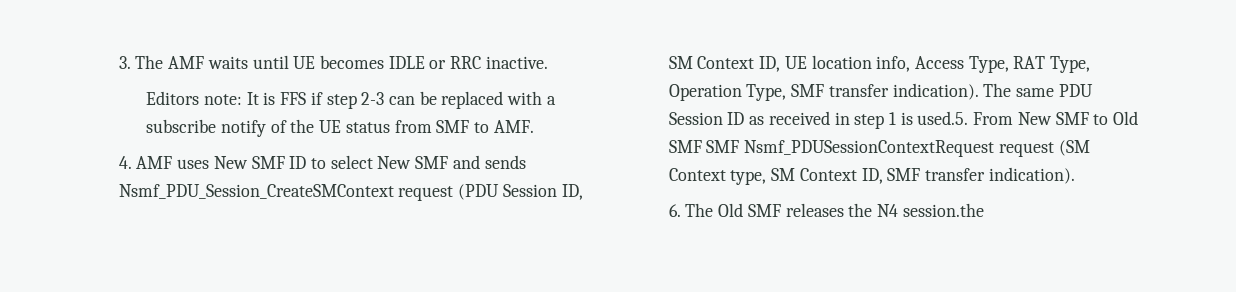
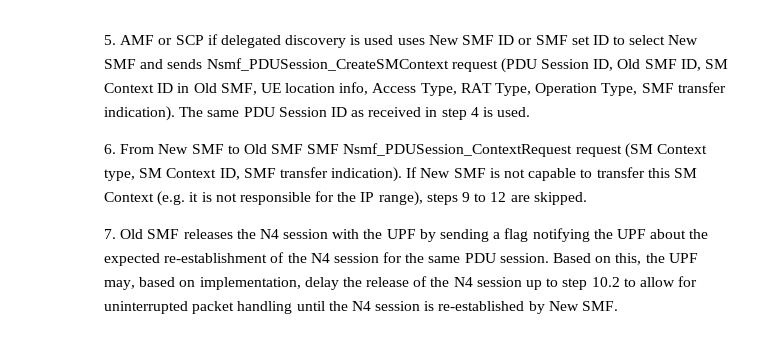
- 3. The AMF waits until UE becomes IDLE or RRC inactive.
- Editors note: It is FFS if step 2-3 can be replaced with a subscribe notify of the UE status from SMF to AMF.
- 4. AMF uses New SMF ID to select New SMF and sends Nsmf_PDU_Session_CreateSMContext request (PDU Session ID, SM Context ID, UE location info, Access Type, RAT Type, Operation Type, SMF transfer indication).
+ 5. AMF or SCP if delegated discovery is used uses New SMF ID or SMF set ID to select New SMF and sends Nsmf_PDUSession_CreateSMContext request (PDU Session ID, Old SMF ID, SM Context ID in Old SMF, UE location info, Access Type, RAT Type, Operation Type, SMF transfer indication).
- The same PDU Session ID as received in step 1 is used.5. From New SMF to Old SMF SMF Nsmf_PDUSessionContextRequest request (SM Context type, SM Context ID, SMF transfer indication).
- 6. The Old SMF releases the N4 session.the
+ The same PDU Session ID as received in step 4 is used.
+ 6. From New SMF to Old SMF SMF Nsmf_PDUSession_ContextRequest request (SM Context type, SM Context ID, SMF transfer indication). If New SMF is not capable to transfer this SM Context (e.g. it is not responsible for the IP range), steps 9 to 12 are skipped.
+ 7. Old SMF releases the N4 session with the UPF by sending a flag notifying the UPF about the expected re-establishment of the N4 session for the same PDU session. Based on this, the UPF may, based on implementation, delay the release of the N4 session up to step 10.2 to allow for uninterrupted packet handling until the N4 session is re-established by New SMF.

